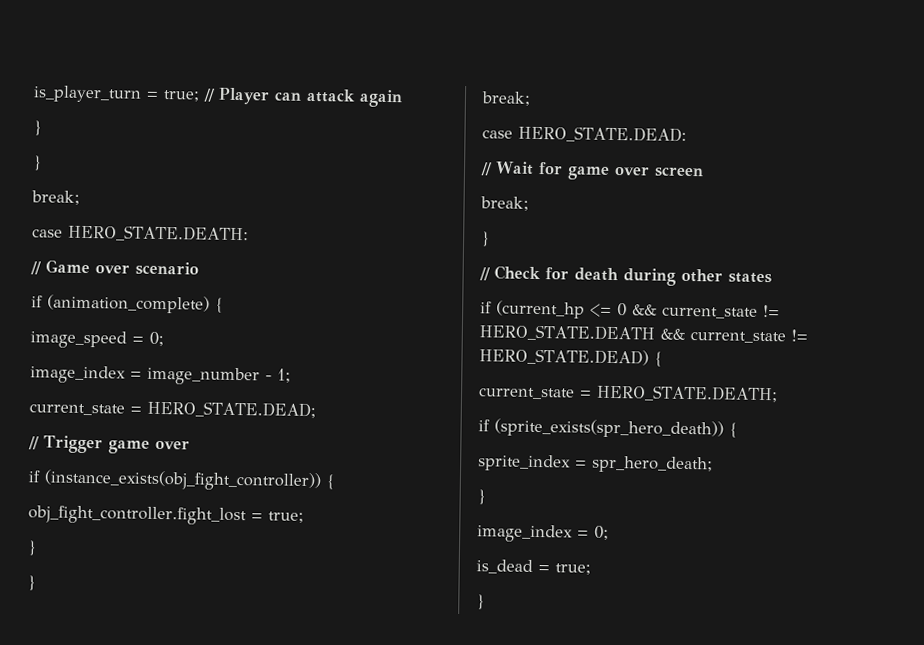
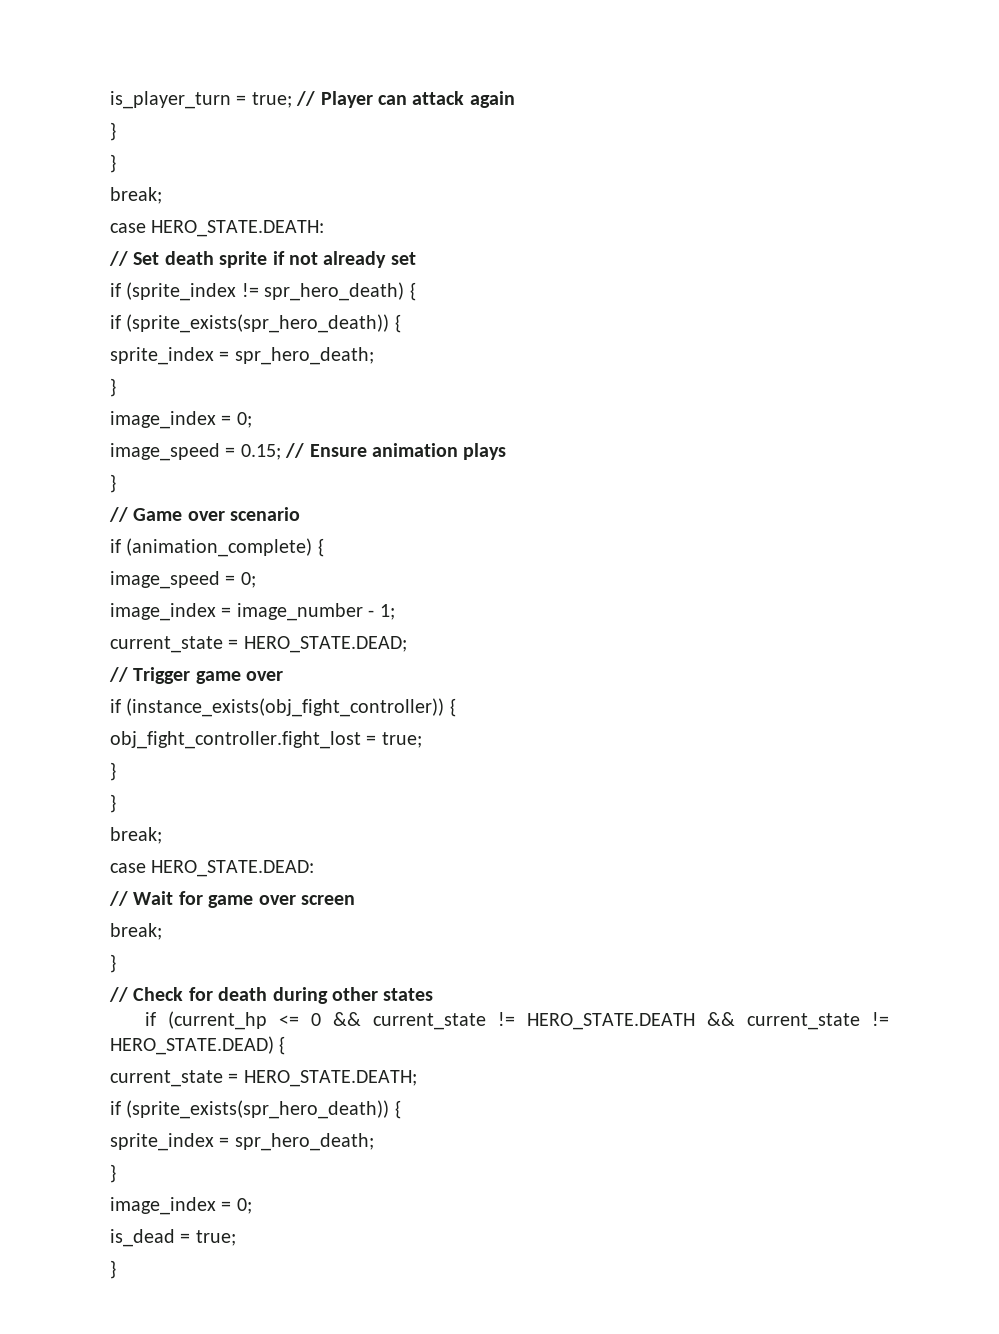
+ // Set death sprite if not already set
+ if (sprite_index != spr_hero_death) {
+ if (sprite_exists(spr_hero_death)) {
+ sprite_index = spr_hero_death;
+ }
+ image_index = 0;
+ image_speed = 0.15; // Ensure animation plays
+ }

